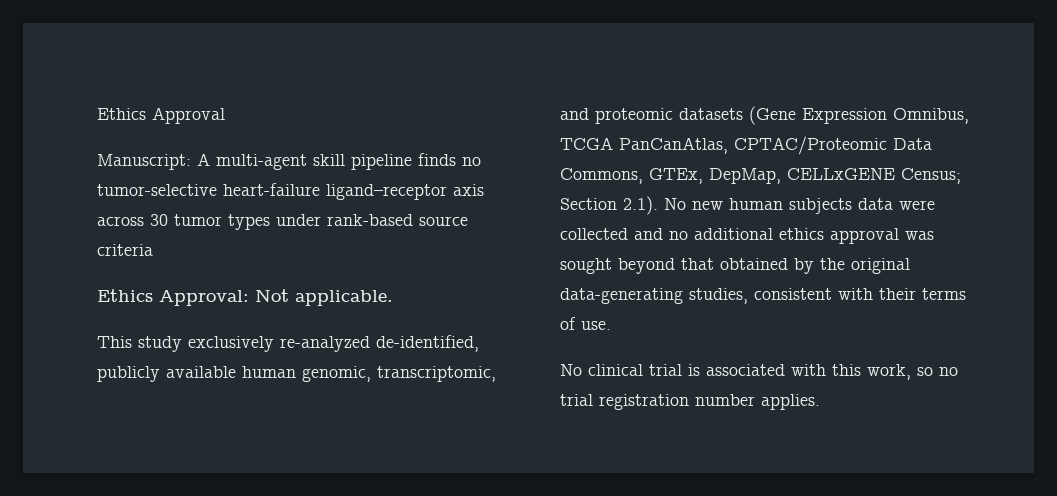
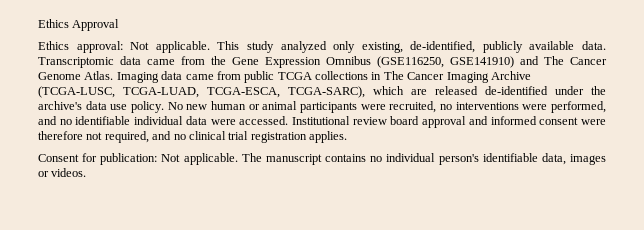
- Manuscript: A multi-agent skill pipeline finds no tumor-selective heart-failure ligand–receptor axis across 30 tumor types under rank-based source criteria
- Ethics Approval: Not applicable.
- This study exclusively re-analyzed de-identified, publicly available human genomic, transcriptomic, and proteomic datasets (Gene Expression Omnibus, TCGA PanCanAtlas, CPTAC/Proteomic Data Commons, GTEx, DepMap, CELLxGENE Census; Section 2.1). No new human subjects data were collected and no additional ethics approval was sought beyond that obtained by the original data-generating studies, consistent with their terms of use.
- No clinical trial is associated with this work, so no trial registration number applies.
+ Ethics approval: Not applicable. This study analyzed only existing, de-identified, publicly available data. Transcriptomic data came from the Gene Expression Omnibus (GSE116250, GSE141910) and The Cancer Genome Atlas. Imaging data came from public TCGA collections in The Cancer Imaging Archive (TCGA-LUSC, TCGA-LUAD, TCGA-ESCA, TCGA-SARC), which are released de-identified under the archive's data use policy. No new human or animal participants were recruited, no interventions were performed, and no identifiable individual data were accessed. Institutional review board approval and informed consent were therefore not required, and no clinical trial registration applies.
+ Consent for publication: Not applicable. The manuscript contains no individual person's identifiable data, images or videos.

